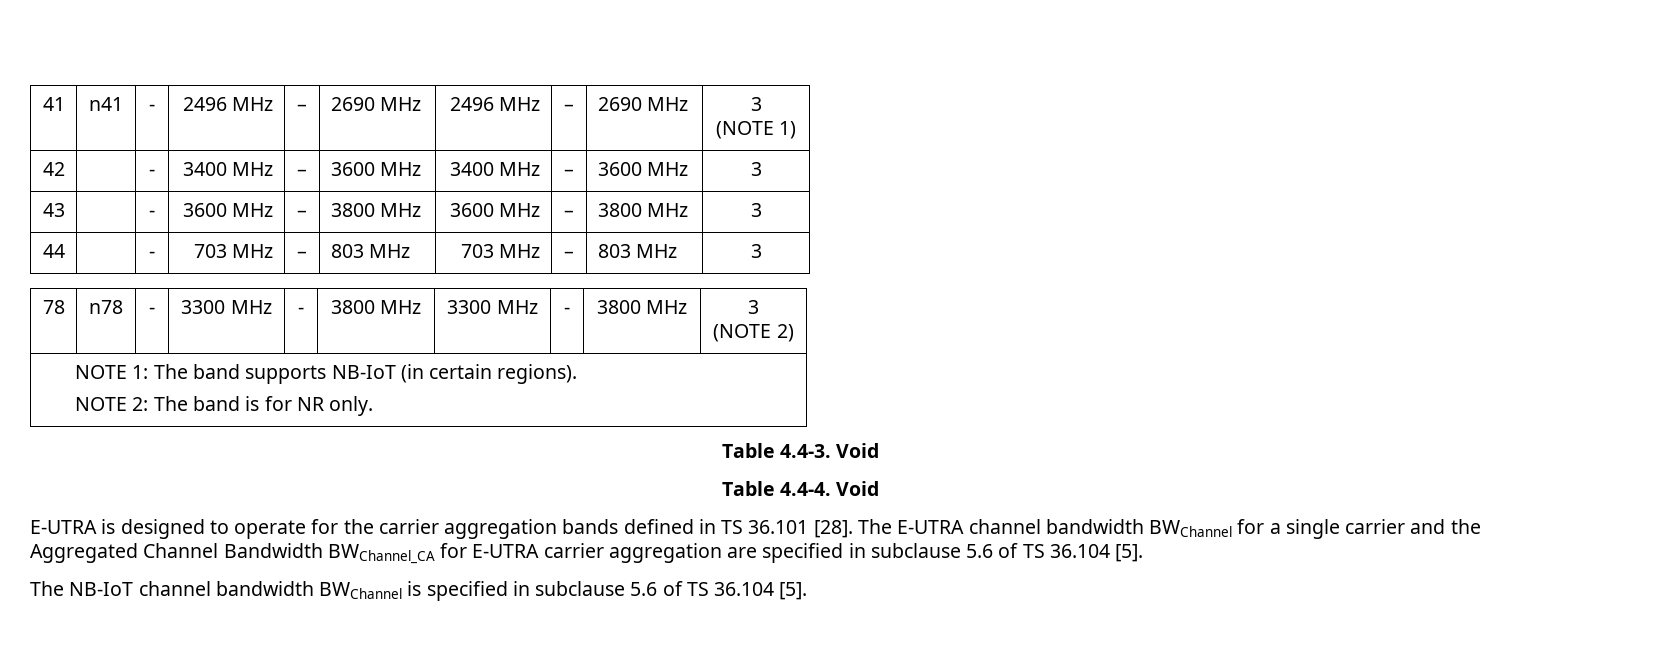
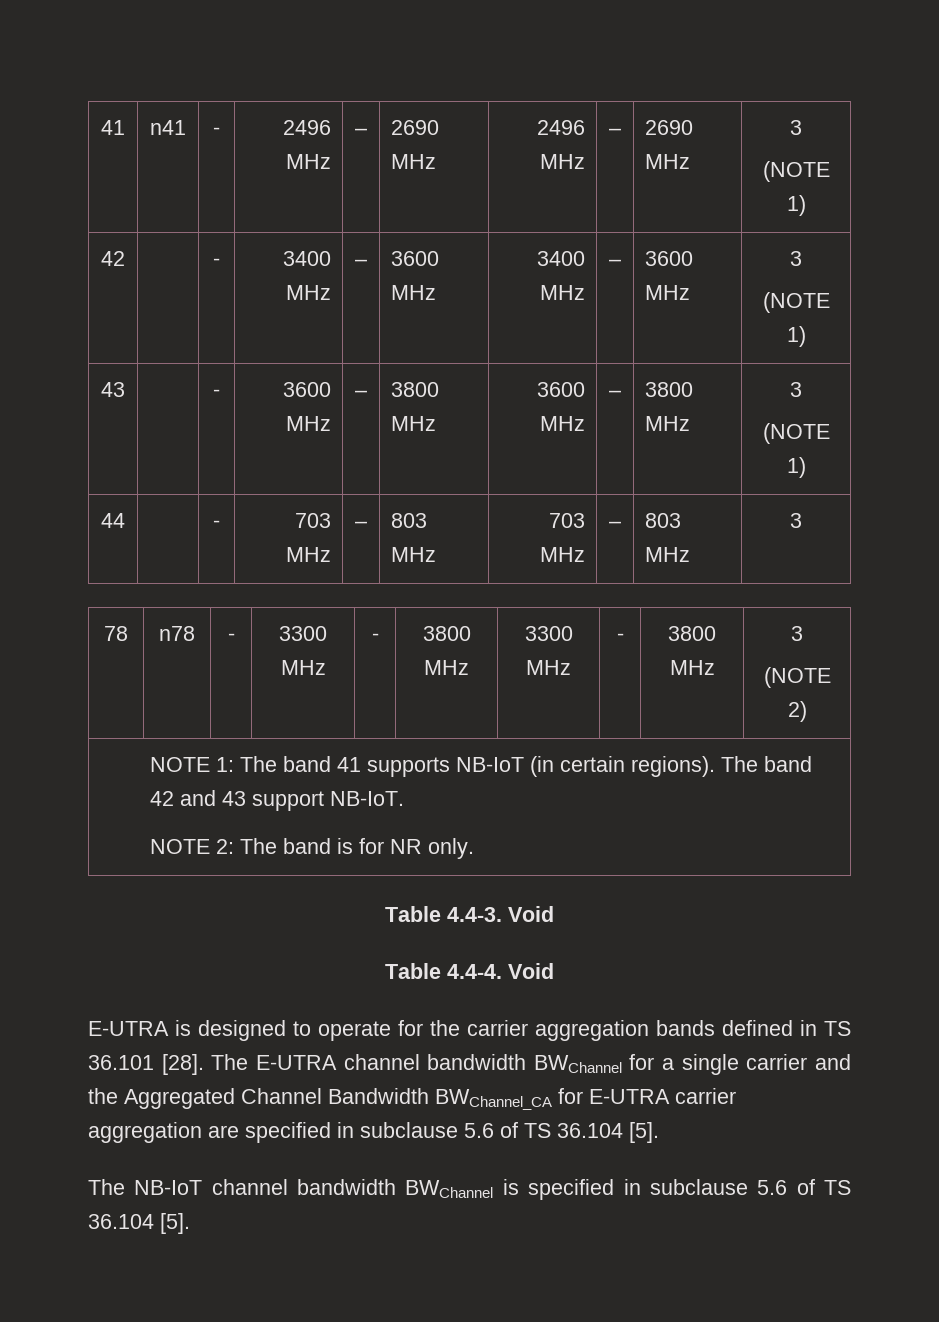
  42 | | - | 3400 MHz | – | 3600 MHz | 3400 MHz | – | 3600 MHz | 3
+ (NOTE 1)
  43 | | - | 3600 MHz | – | 3800 MHz | 3600 MHz | – | 3800 MHz | 3
+ (NOTE 1)
- NOTE 1: The band supports NB-IoT (in certain regions).
+ NOTE 1: The band 41 supports NB-IoT (in certain regions). The band 42 and 43 support NB-IoT.

